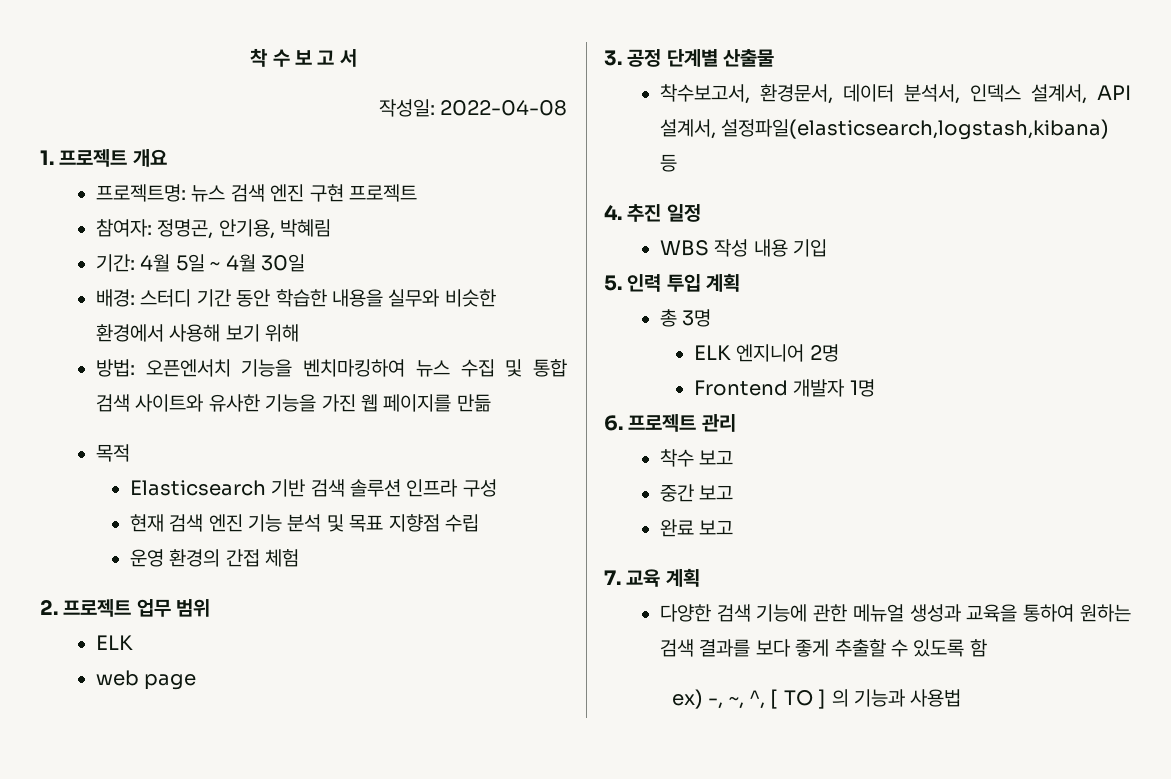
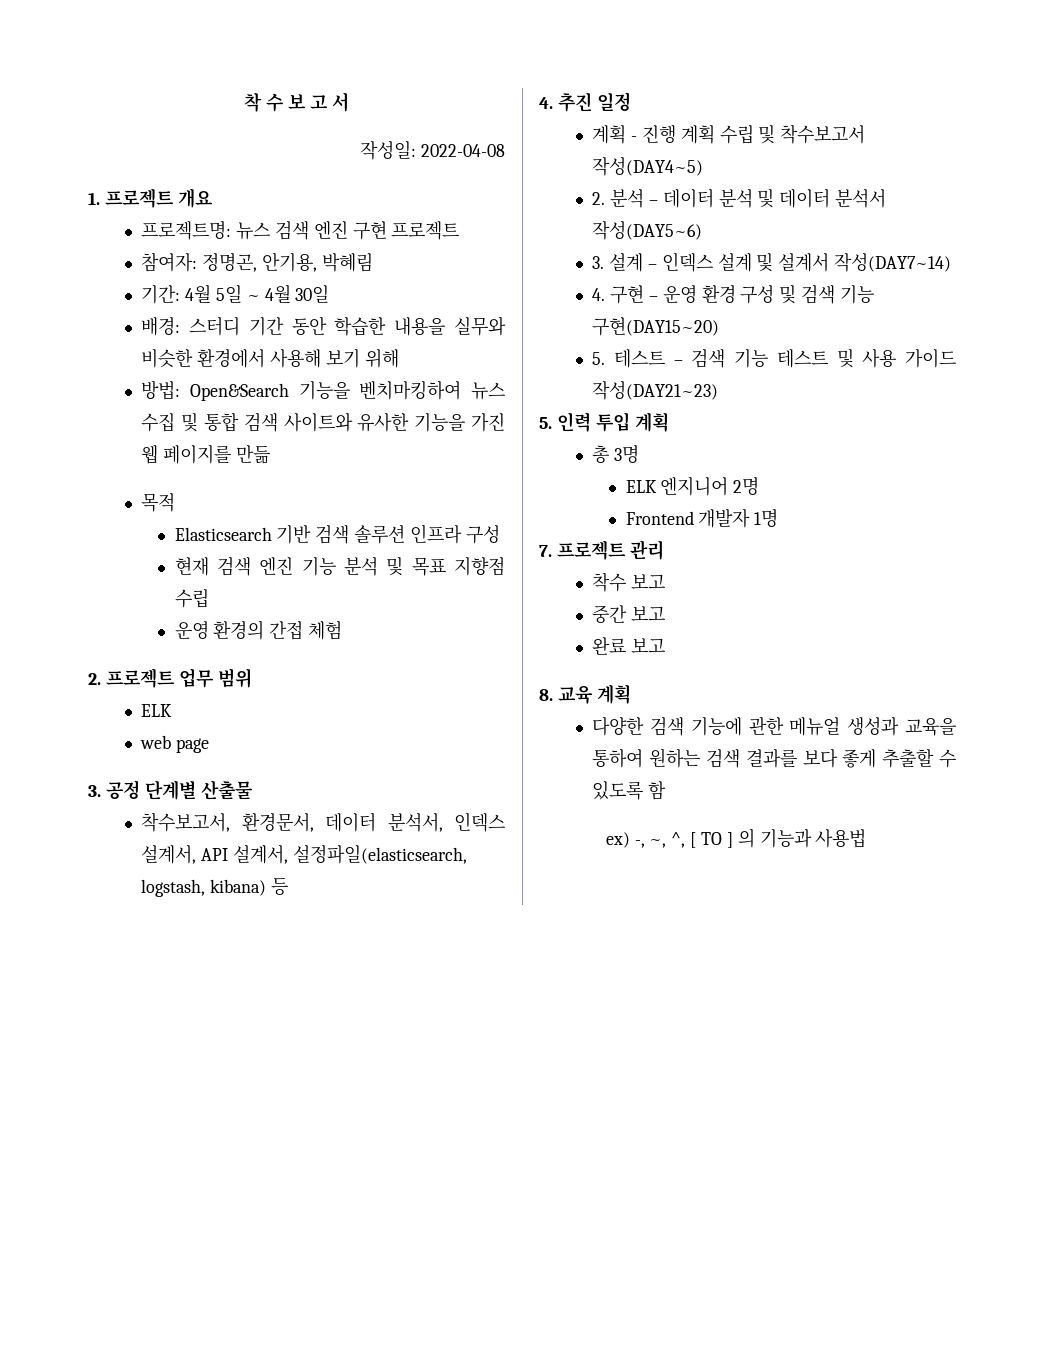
- 방법: 오픈엔서치 기능을 벤치마킹하여 뉴스 수집 및 통합 검색 사이트와 유사한 기능을 가진 웹 페이지를 만듦
+ 방법: Open&Search 기능을 벤치마킹하여 뉴스 수집 및 통합 검색 사이트와 유사한 기능을 가진 웹 페이지를 만듦
- 착수보고서, 환경문서, 데이터 분석서, 인덱스 설계서, API 설계서, 설정파일(elasticsearch,logstash,kibana) 등
+ 착수보고서, 환경문서, 데이터 분석서, 인덱스 설계서, API 설계서, 설정파일(elasticsearch, logstash, kibana) 등
- WBS 작성 내용 기입
+ 계획 - 진행 계획 수립 및 착수보고서 작성(DAY4~5)
+ 2. 분석 – 데이터 분석 및 데이터 분석서 작성(DAY5~6)
+ 3. 설계 – 인덱스 설계 및 설계서 작성(DAY7~14)
+ 4. 구현 – 운영 환경 구성 및 검색 기능 구현(DAY15~20)
+ 5. 테스트 – 검색 기능 테스트 및 사용 가이드 작성(DAY21~23)
- 6. 프로젝트 관리
+ 7. 프로젝트 관리
- 7. 교육 계획
+ 8. 교육 계획

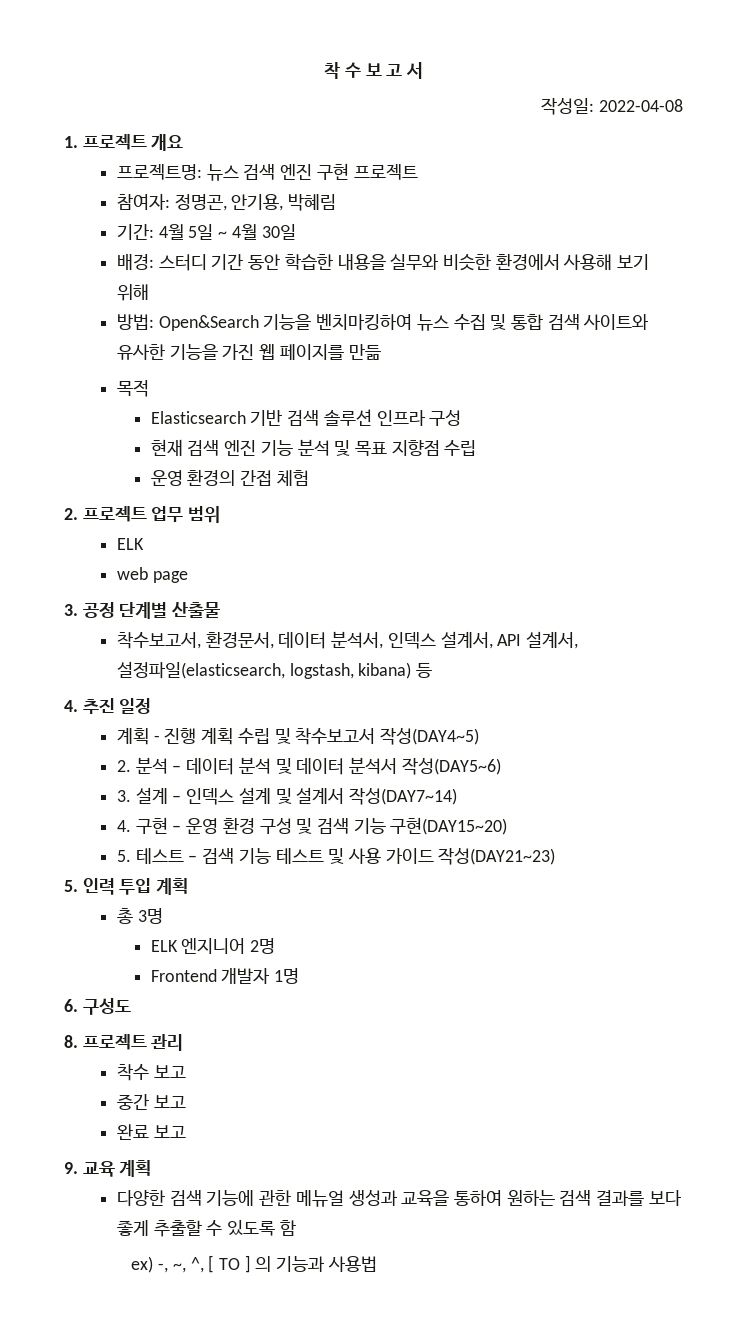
- 7. 프로젝트 관리
+ 6. 구성도
+ 8. 프로젝트 관리
- 8. 교육 계획
+ 9. 교육 계획

